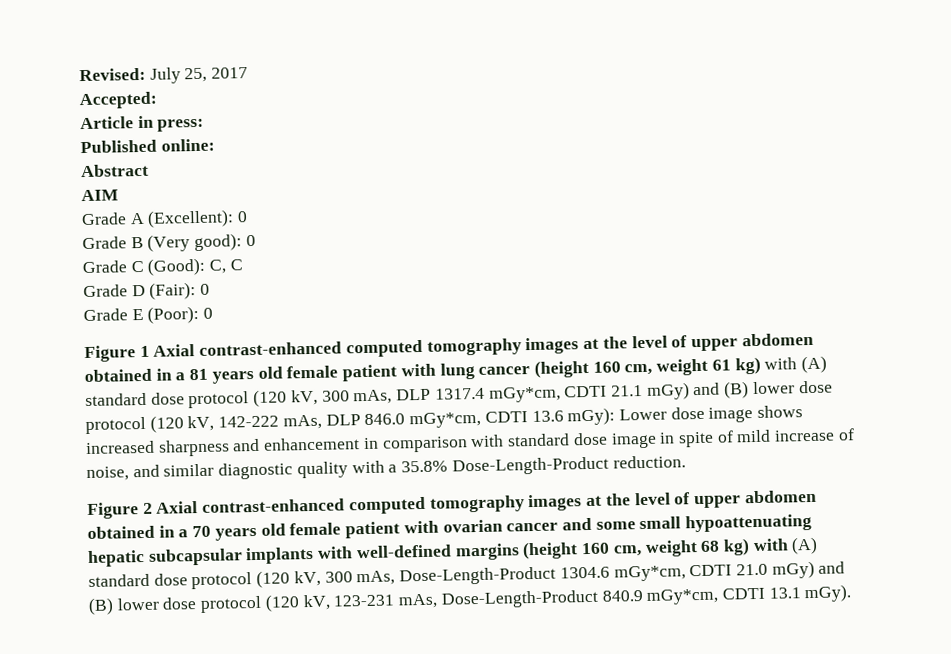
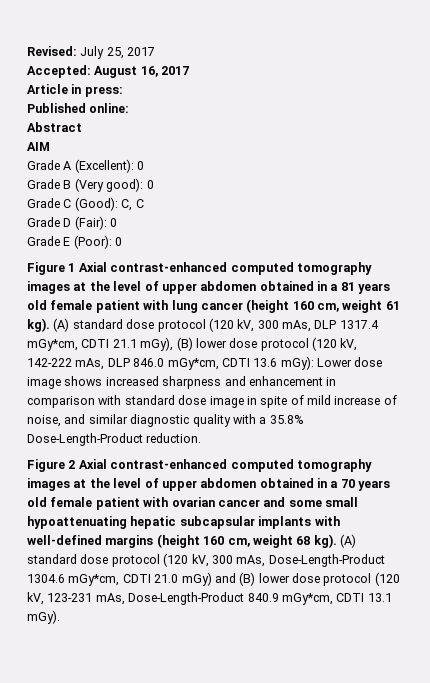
- Accepted:
+ Accepted: August 16, 2017
- Figure 1 Axial contrast-enhanced computed tomography images at the level of upper abdomen obtained in a 81 years old female patient with lung cancer (height 160 cm, weight 61 kg) with (A) standard dose protocol (120 kV, 300 mAs, DLP 1317.4 mGy*cm, CDTI 21.1 mGy) and (B) lower dose protocol (120 kV, 142-222 mAs, DLP 846.0 mGy*cm, CDTI 13.6 mGy):
+ Figure 1 Axial contrast-enhanced computed tomography images at the level of upper abdomen obtained in a 81 years old female patient with lung cancer (height 160 cm, weight 61 kg). (A) standard dose protocol (120 kV, 300 mAs, DLP 1317.4 mGy*cm, CDTI 21.1 mGy), (B) lower dose protocol (120 kV, 142-222 mAs, DLP 846.0 mGy*cm, CDTI 13.6 mGy):
- Figure 2 Axial contrast-enhanced computed tomography images at the level of upper abdomen obtained in a 70 years old female patient with ovarian cancer and some small hypoattenuating hepatic subcapsular implants with well-defined margins (height 160 cm, weight 68 kg) with (A) standard dose protocol (120 kV, 300 mAs, Dose-Length-Product 1304.6 mGy*cm, CDTI 21.0 mGy) and (B) lower dose protocol (120 kV, 123-231 mAs, Dose-Length-Product 840.9 mGy*cm, CDTI 13.1 mGy).
+ Figure 2 Axial contrast-enhanced computed tomography images at the level of upper abdomen obtained in a 70 years old female patient with ovarian cancer and some small hypoattenuating hepatic subcapsular implants with well-defined margins (height 160 cm, weight 68 kg). (A) standard dose protocol (120 kV, 300 mAs, Dose-Length-Product 1304.6 mGy*cm, CDTI 21.0 mGy) and (B) lower dose protocol (120 kV, 123-231 mAs, Dose-Length-Product 840.9 mGy*cm, CDTI 13.1 mGy).

